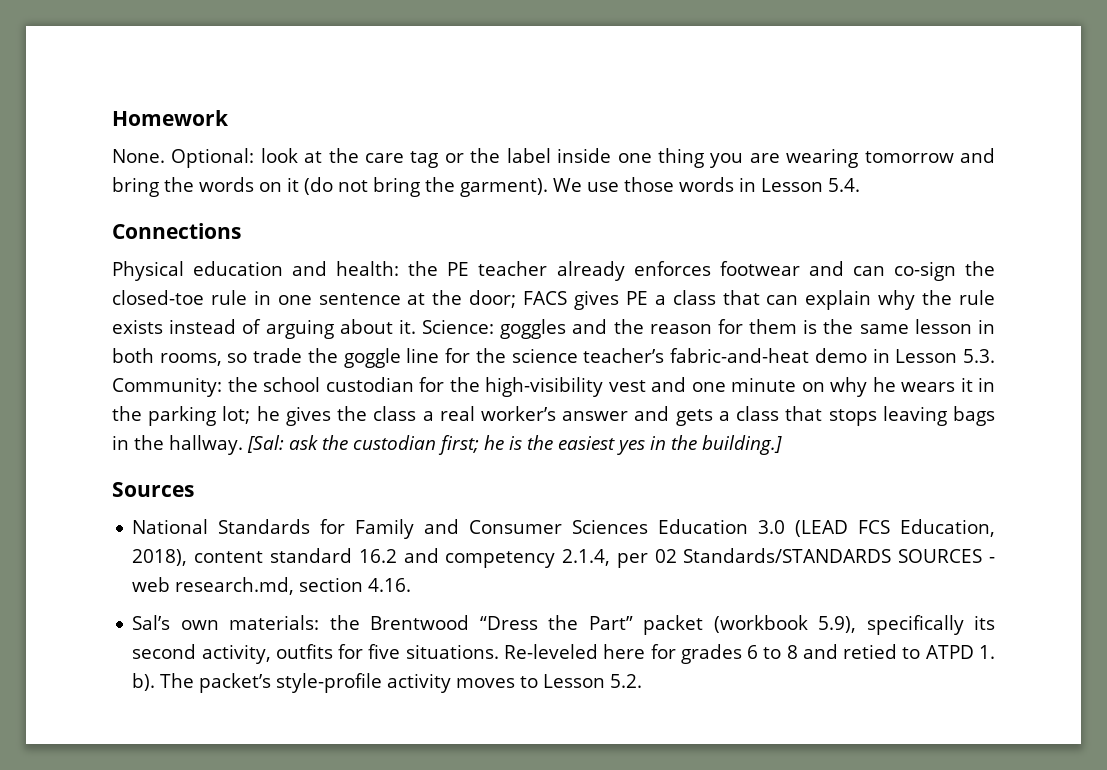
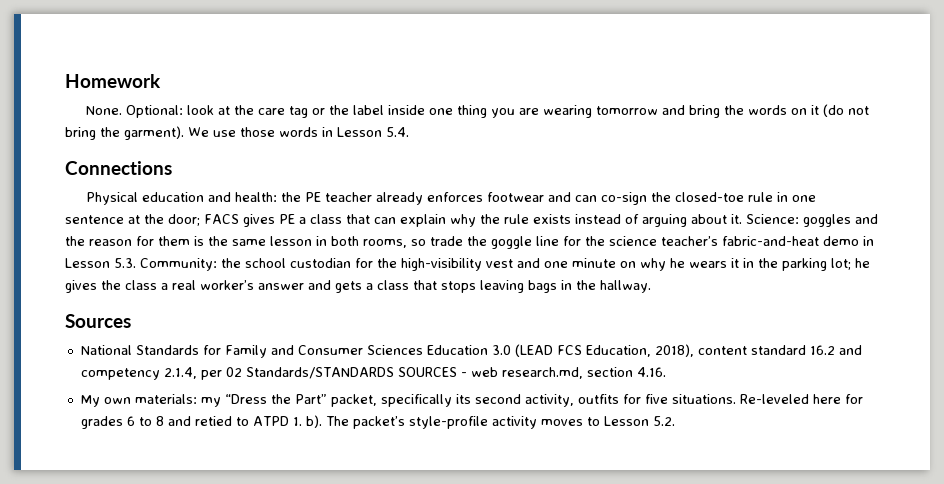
- [Sal: ask the custodian first; he is the easiest yes in the building.]
- Sal’s own materials: the Brentwood “Dress the Part” packet (workbook 5.9), specifically its second activity, outfits for five situations.
+ My own materials: my “Dress the Part” packet, specifically its second activity, outfits for five situations.

